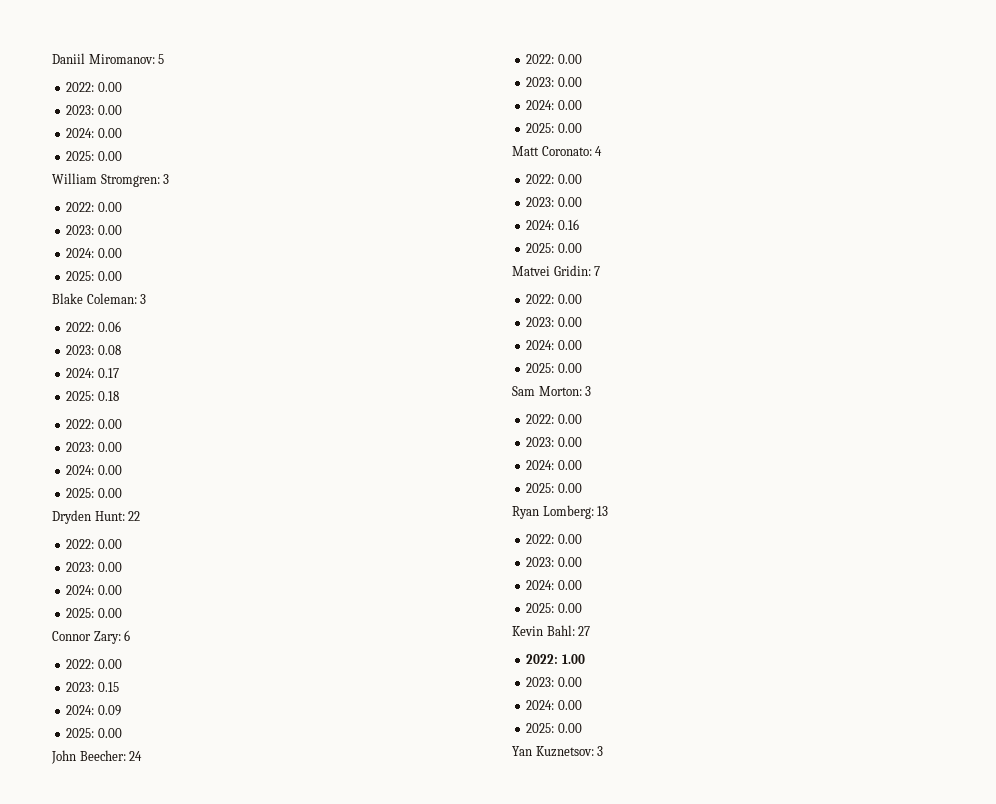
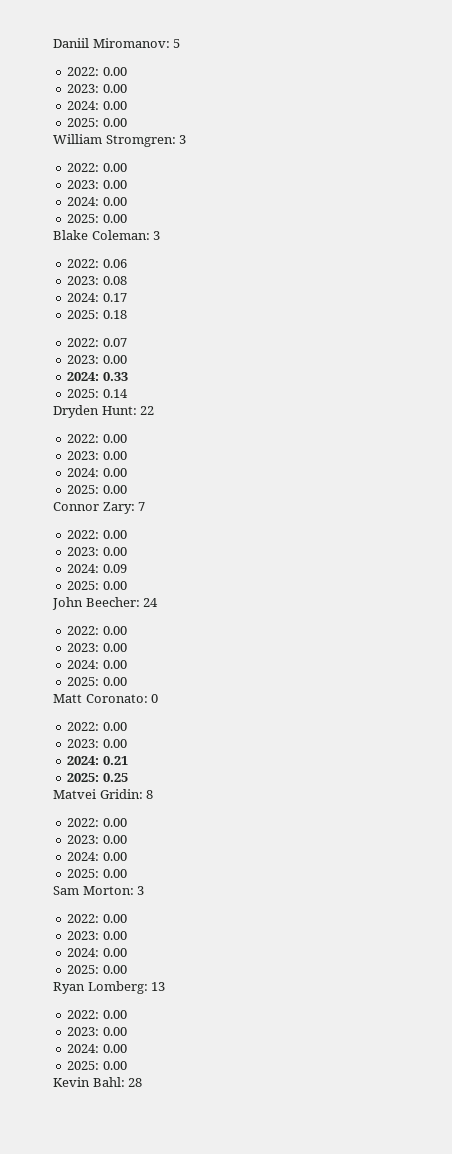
  2025: 0.18
- 2022: 0.00
+ 2022: 0.07
  2023: 0.00
- 2024: 0.00
- 2025: 0.00
+ 2024: 0.33
+ 2025: 0.14
- Connor Zary: 6
+ Connor Zary: 7
  2022: 0.00
- 2023: 0.15
+ 2023: 0.00
- Matt Coronato: 4
+ Matt Coronato: 0
  2022: 0.00
  2023: 0.00
- 2024: 0.16
- 2025: 0.00
+ 2024: 0.21
+ 2025: 0.25
- Matvei Gridin: 7
+ Matvei Gridin: 8
- Kevin Bahl: 27
- 2022: 1.00
- 2023: 0.00
- 2024: 0.00
- 2025: 0.00
- Yan Kuznetsov: 3
+ Kevin Bahl: 28

